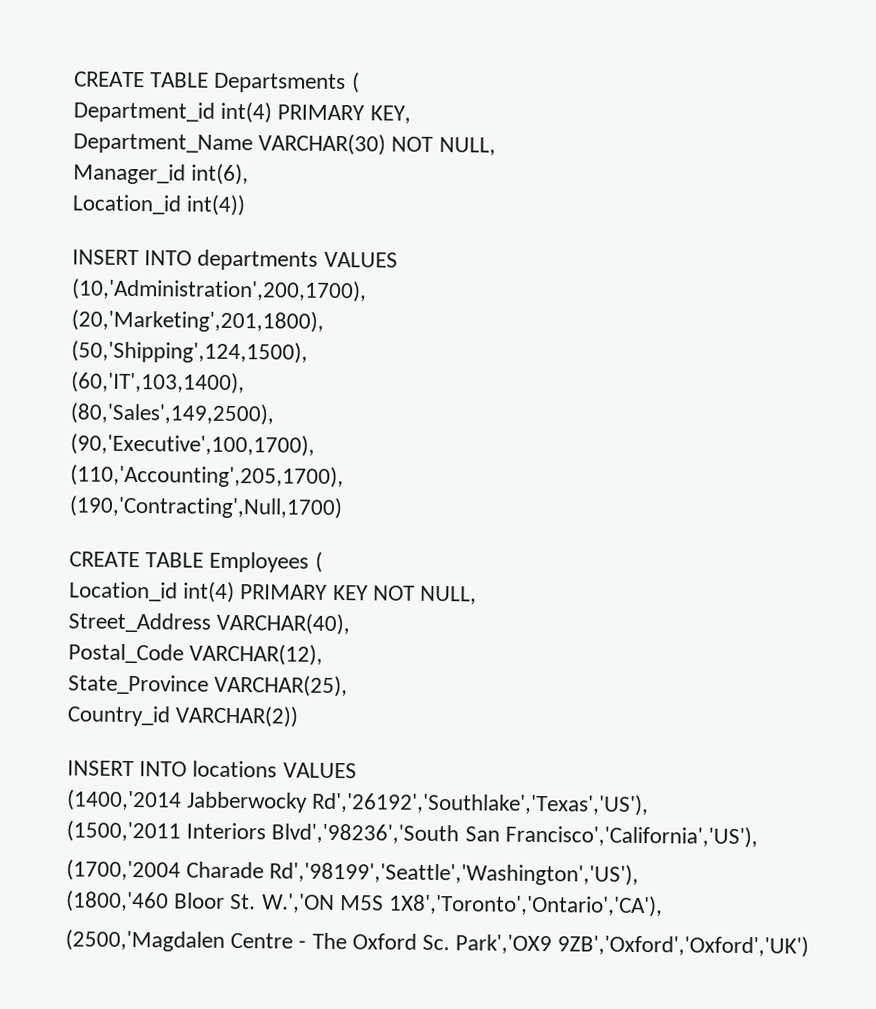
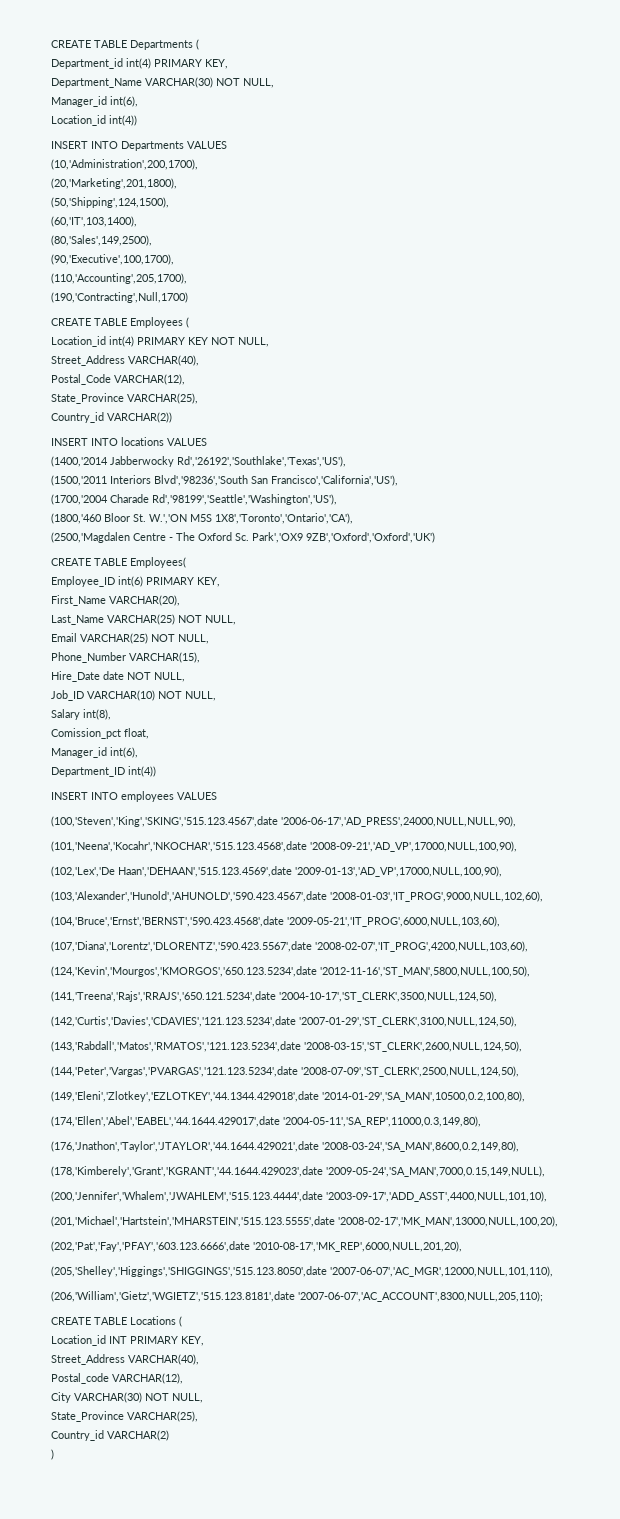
- CREATE TABLE Departsments (
+ CREATE TABLE Departments (
- INSERT INTO departments VALUES
+ INSERT INTO Departments VALUES
+ CREATE TABLE Employees(
+ Employee_ID int(6) PRIMARY KEY,
+ First_Name VARCHAR(20),
+ Last_Name VARCHAR(25) NOT NULL,
+ Email VARCHAR(25) NOT NULL,
+ Phone_Number VARCHAR(15),
+ Hire_Date date NOT NULL,
+ Job_ID VARCHAR(10) NOT NULL,
+ Salary int(8),
+ Comission_pct float,
+ Manager_id int(6),
+ Department_ID int(4))
+ INSERT INTO employees VALUES
+ (100,'Steven','King','SKING','515.123.4567',date '2006-06-17','AD_PRESS',24000,NULL,NULL,90),
+ (101,'Neena','Kocahr','NKOCHAR','515.123.4568',date '2008-09-21','AD_VP',17000,NULL,100,90),
+ (102,'Lex','De Haan','DEHAAN','515.123.4569',date '2009-01-13','AD_VP',17000,NULL,100,90),
+ (103,'Alexander','Hunold','AHUNOLD','590.423.4567',date '2008-01-03','IT_PROG',9000,NULL,102,60),
+ (104,'Bruce','Ernst','BERNST','590.423.4568',date '2009-05-21','IT_PROG',6000,NULL,103,60),
+ (107,'Diana','Lorentz','DLORENTZ','590.423.5567',date '2008-02-07','IT_PROG',4200,NULL,103,60),
+ (124,'Kevin','Mourgos','KMORGOS','650.123.5234',date '2012-11-16','ST_MAN',5800,NULL,100,50),
+ (141,'Treena','Rajs','RRAJS','650.121.5234',date '2004-10-17','ST_CLERK',3500,NULL,124,50),
+ (142,'Curtis','Davies','CDAVIES','121.123.5234',date '2007-01-29','ST_CLERK',3100,NULL,124,50),
+ (143,'Rabdall','Matos','RMATOS','121.123.5234',date '2008-03-15','ST_CLERK',2600,NULL,124,50),
+ (144,'Peter','Vargas','PVARGAS','121.123.5234',date '2008-07-09','ST_CLERK',2500,NULL,124,50),
+ (149,'Eleni','Zlotkey','EZLOTKEY','44.1344.429018',date '2014-01-29','SA_MAN',10500,0.2,100,80),
+ (174,'Ellen','Abel','EABEL','44.1644.429017',date '2004-05-11','SA_REP',11000,0.3,149,80),
+ (176,'Jnathon','Taylor','JTAYLOR','44.1644.429021',date '2008-03-24','SA_MAN',8600,0.2,149,80),
+ (178,'Kimberely','Grant','KGRANT','44.1644.429023',date '2009-05-24','SA_MAN',7000,0.15,149,NULL),
+ (200,'Jennifer','Whalem','JWAHLEM','515.123.4444',date '2003-09-17','ADD_ASST',4400,NULL,101,10),
+ (201,'Michael','Hartstein','MHARSTEIN','515.123.5555',date '2008-02-17','MK_MAN',13000,NULL,100,20),
+ (202,'Pat','Fay','PFAY','603.123.6666',date '2010-08-17','MK_REP',6000,NULL,201,20),
+ (205,'Shelley','Higgings','SHIGGINGS','515.123.8050',date '2007-06-07','AC_MGR',12000,NULL,101,110),
+ (206,'William','Gietz','WGIETZ','515.123.8181',date '2007-06-07','AC_ACCOUNT',8300,NULL,205,110);
+ CREATE TABLE Locations (
+ Location_id INT PRIMARY KEY,
+ Street_Address VARCHAR(40),
+ Postal_code VARCHAR(12),
+ City VARCHAR(30) NOT NULL,
+ State_Province VARCHAR(25),
+ Country_id VARCHAR(2)
+ )

